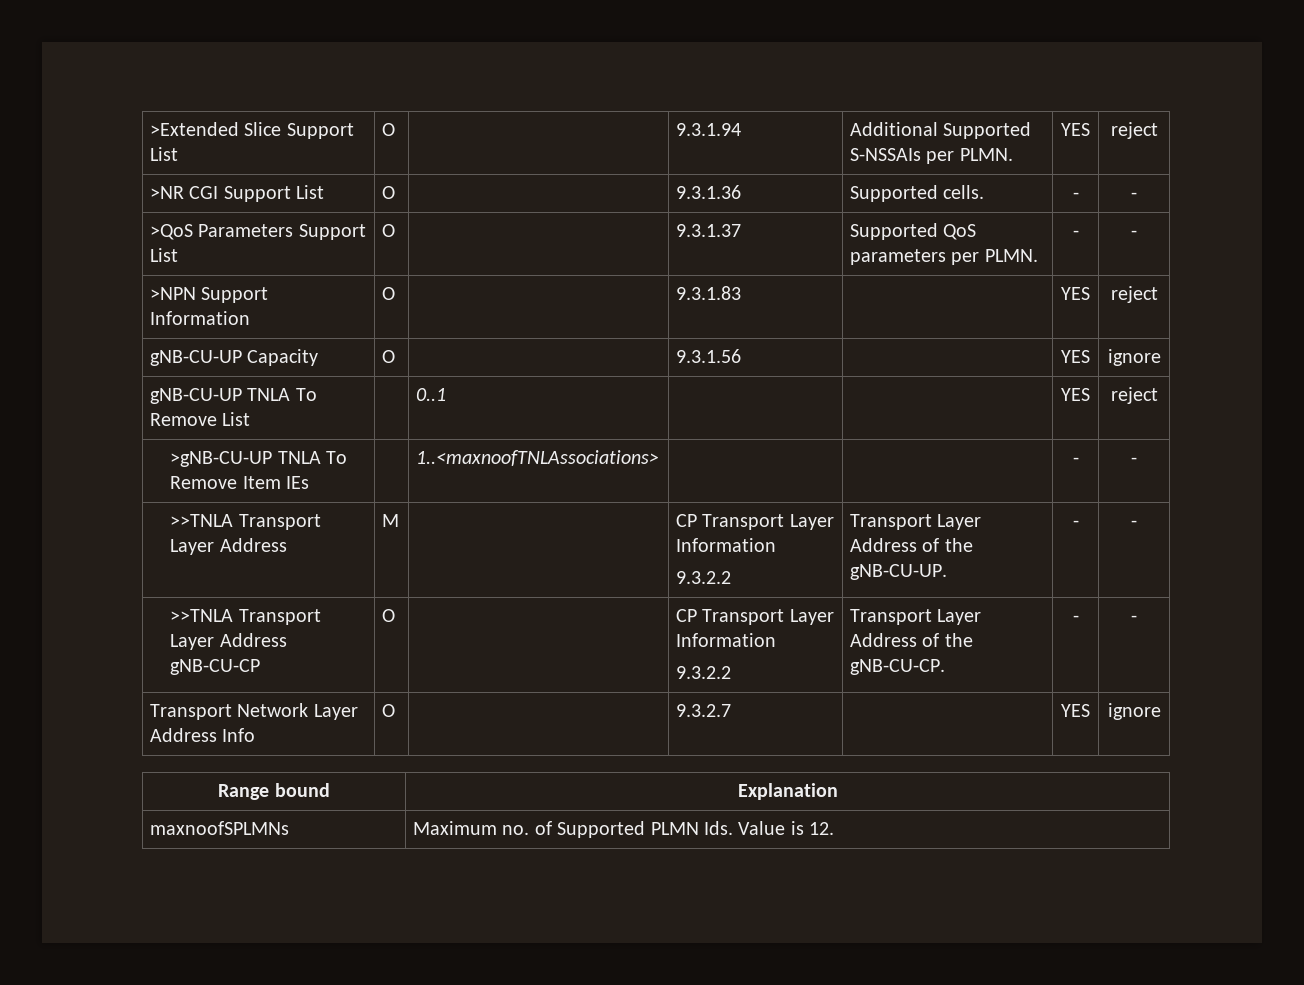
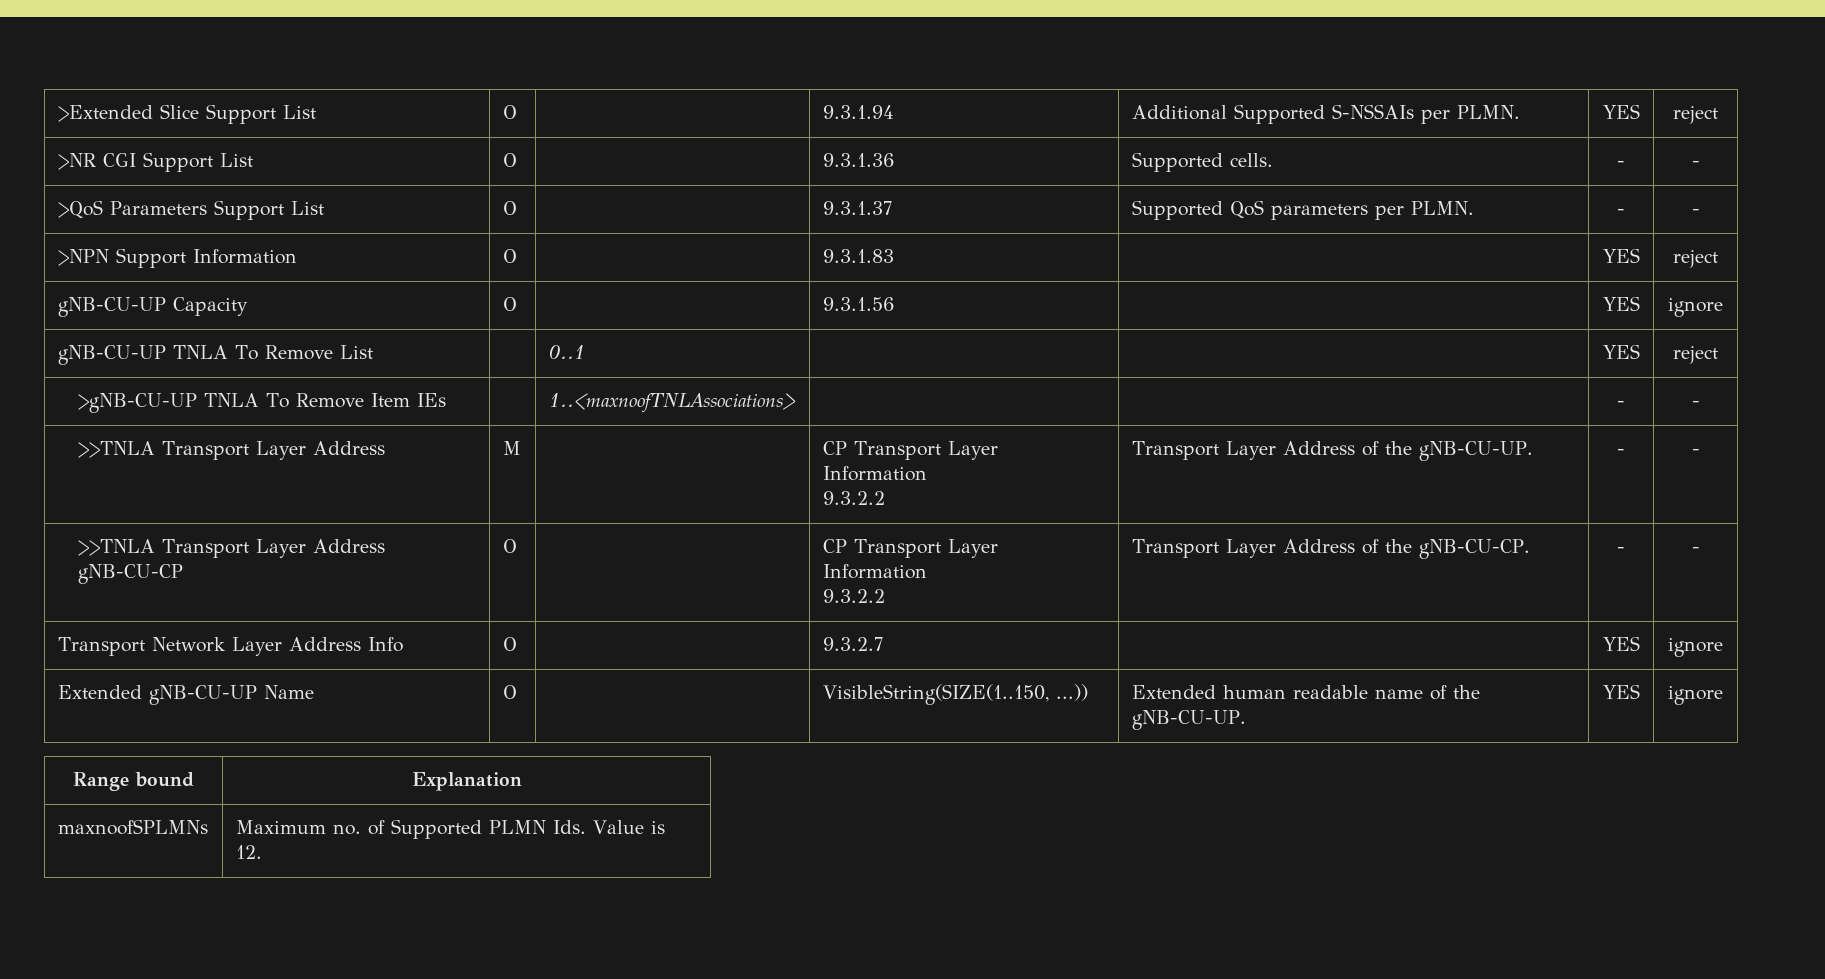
+ Extended gNB-CU-UP Name | O | | VisibleString(SIZE(1..150, ...)) | Extended human readable name of the gNB-CU-UP. | YES | ignore

